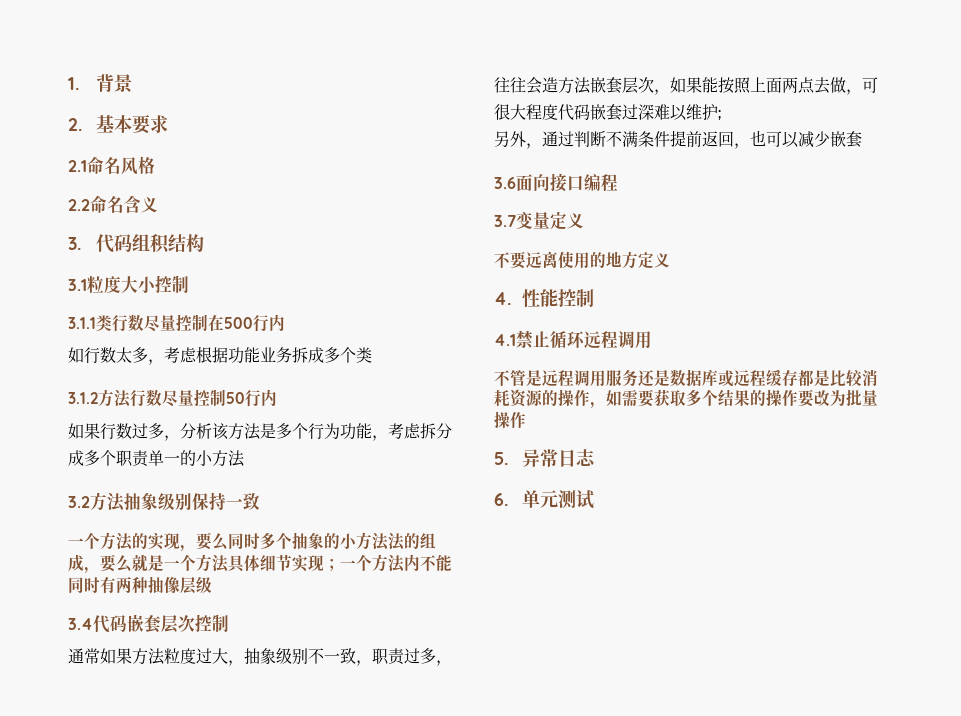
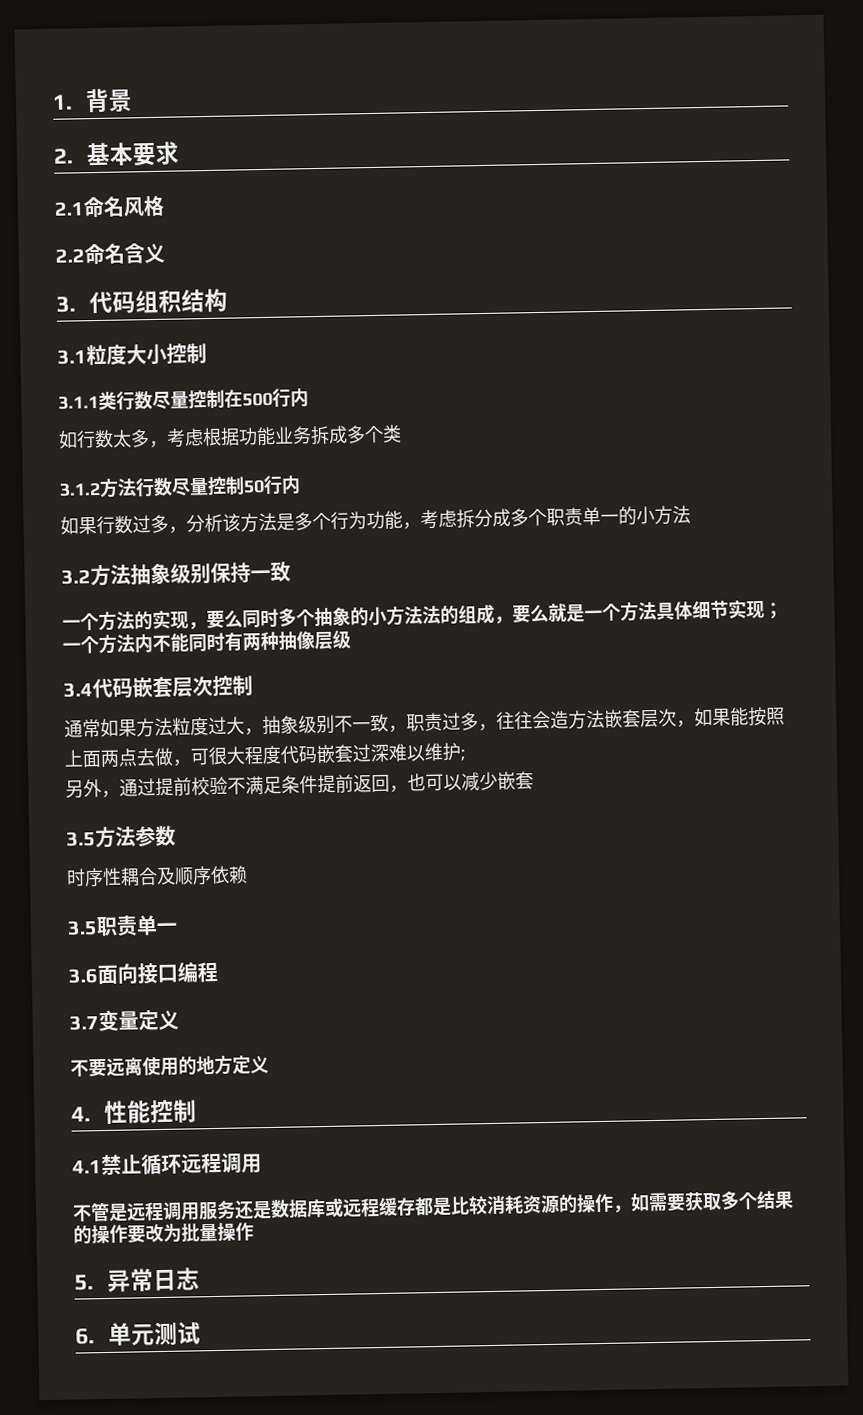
- 另外，通过判断不满条件提前返回，也可以减少嵌套
+ 另外，通过提前校验不满足条件提前返回，也可以减少嵌套
+ 3.5方法参数
+ 时序性耦合及顺序依赖
+ 3.5职责单一

